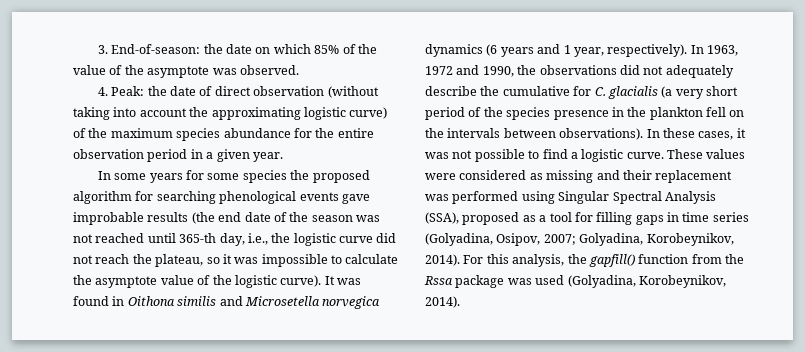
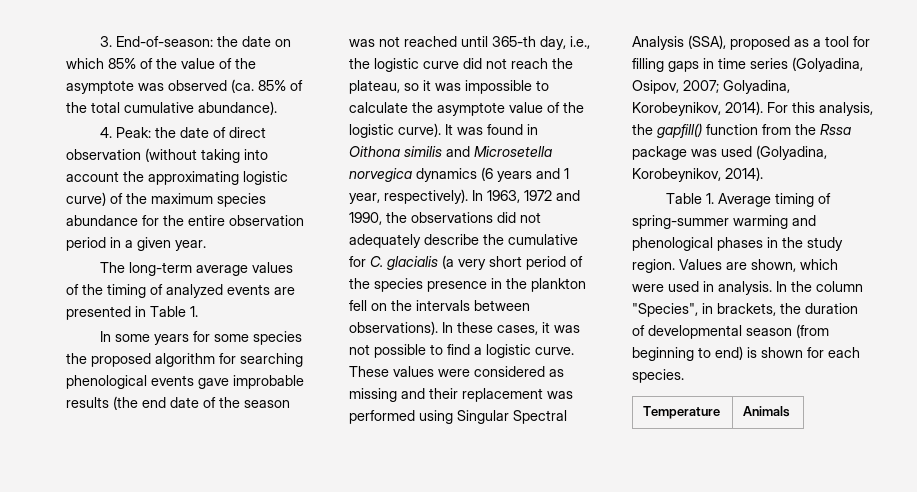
- 3. End-of-season: the date on which 85% of the value of the asymptote was observed.
+ 3. End-of-season: the date on which 85% of the value of the asymptote was observed (ca. 85% of the total cumulative abundance).
+ The long-term average values of the timing of analyzed events are presented in Table 1.
+ Table 1. Average timing of spring-summer warming and phenological phases in the study region. Values are shown, which were used in analysis. In the column "Species", in brackets, the duration of developmental season (from beginning to end) is shown for each species.
+ Temperature | Animals

